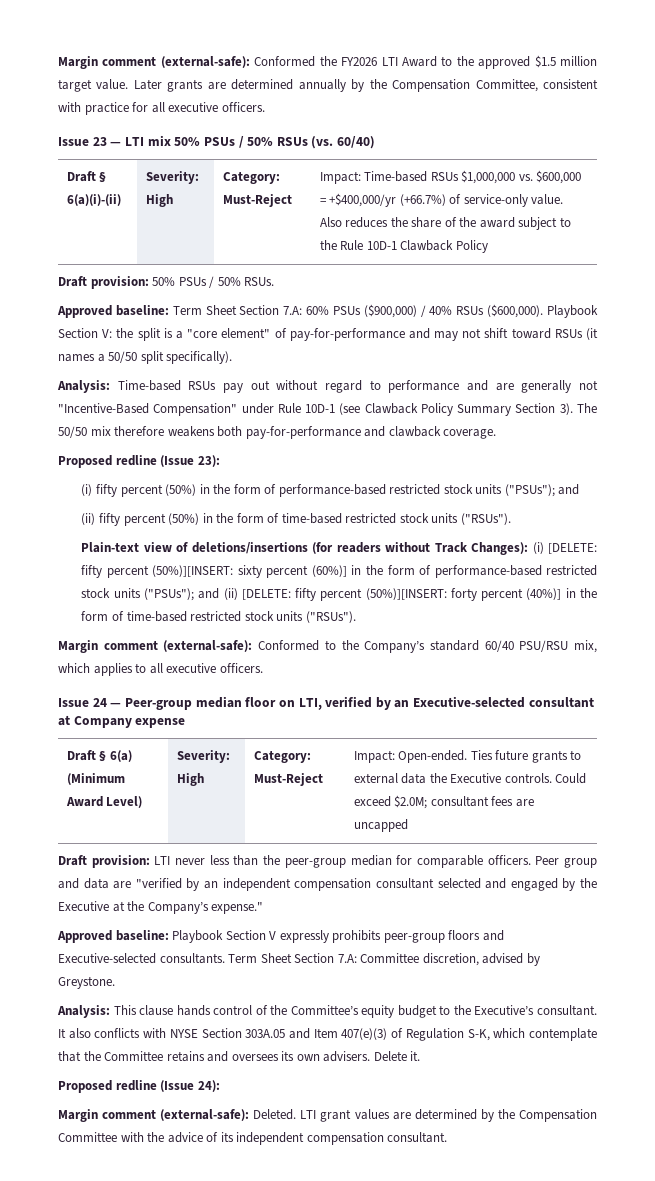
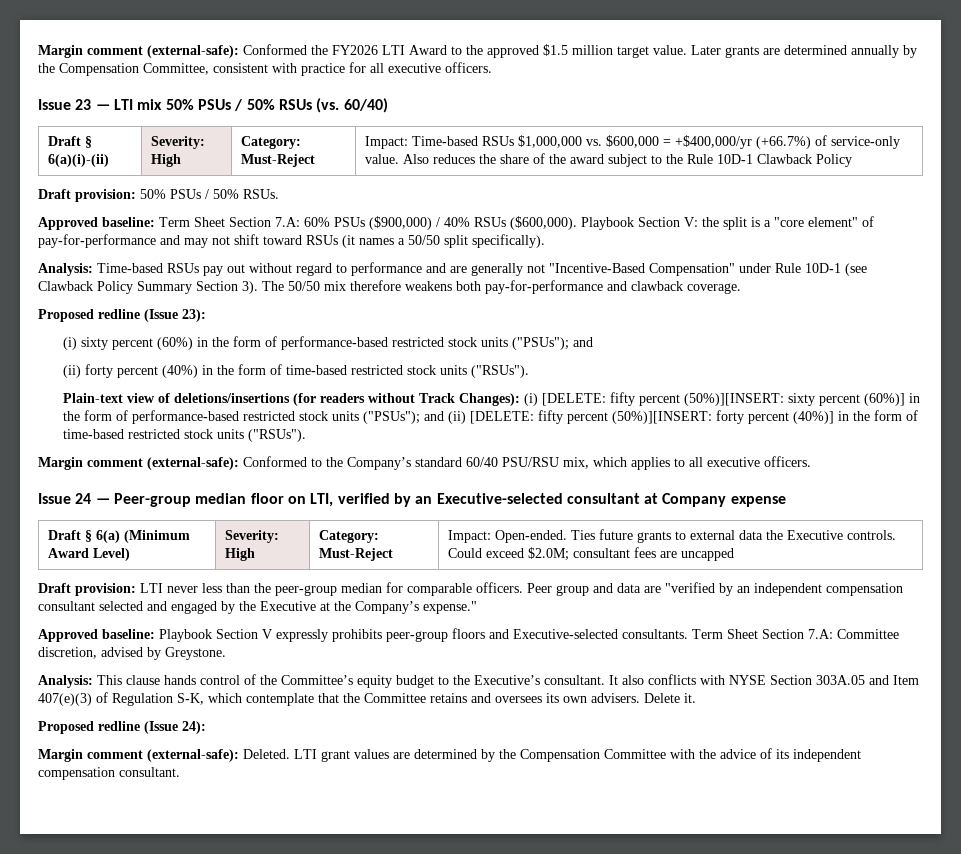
- (i) fifty percent (50%) in the form of performance-based restricted stock units ("PSUs"); and
+ (i) sixty percent (60%) in the form of performance-based restricted stock units ("PSUs"); and
- (ii) fifty percent (50%) in the form of time-based restricted stock units ("RSUs").
+ (ii) forty percent (40%) in the form of time-based restricted stock units ("RSUs").

